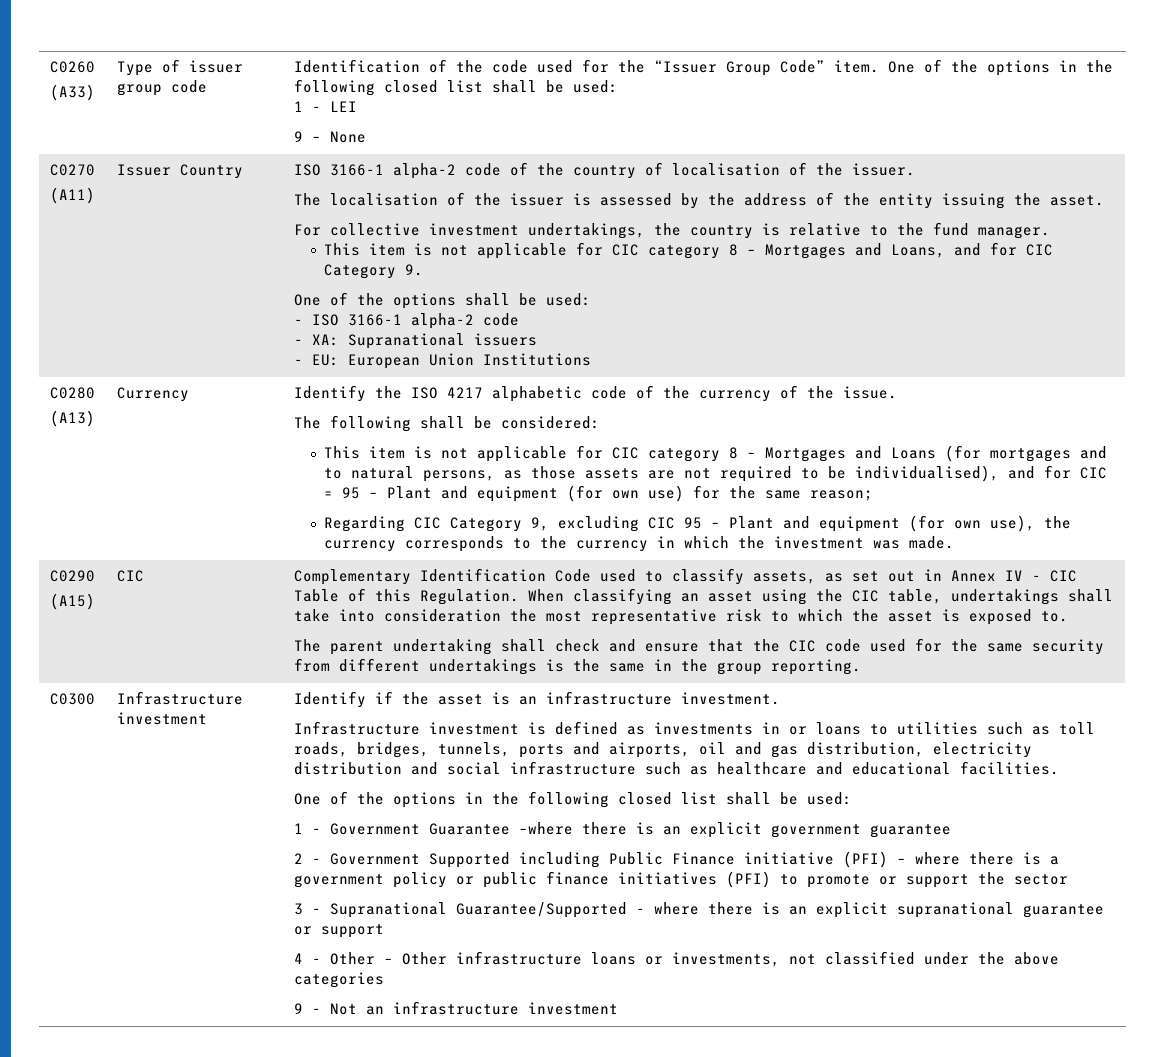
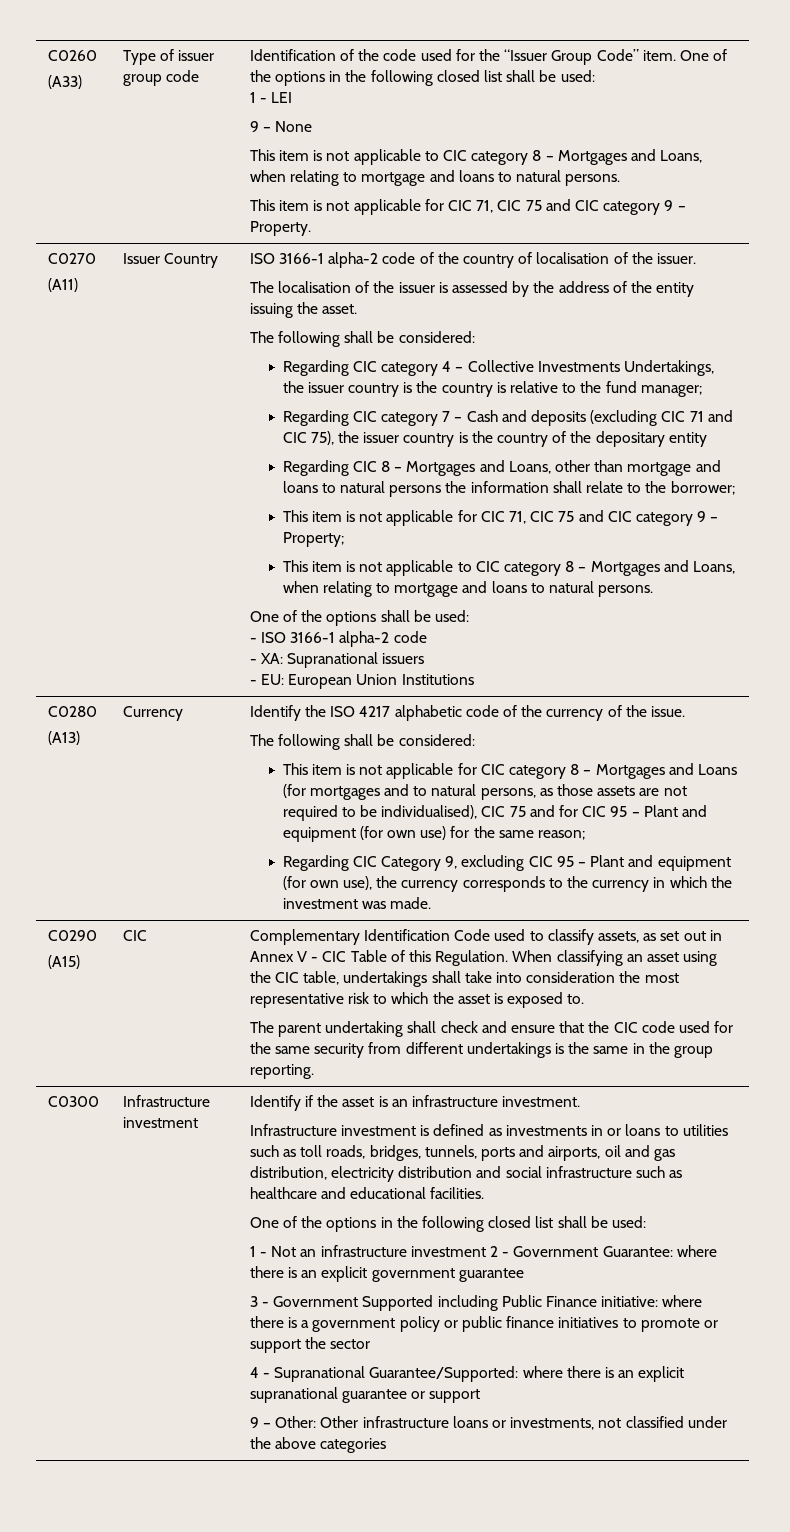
  9 – None
+ This item is not applicable to CIC category 8 – Mortgages and Loans, when relating to mortgage and loans to natural persons.
+ This item is not applicable for CIC 71, CIC 75 and CIC category 9 – Property.
  The localisation of the issuer is assessed by the address of the entity issuing the asset.
- For collective investment undertakings, the country is relative to the fund manager.
- This item is not applicable for CIC category 8 – Mortgages and Loans, and for CIC Category 9.
+ The following shall be considered:
+ Regarding CIC category 4 – Collective Investments Undertakings, the issuer country is the country is relative to the fund manager;
+ Regarding CIC category 7 – Cash and deposits (excluding CIC 71 and CIC 75), the issuer country is the country of the depositary entity
+ Regarding CIC 8 – Mortgages and Loans, other than mortgage and loans to natural persons the information shall relate to the borrower;
+ This item is not applicable for CIC 71, CIC 75 and CIC category 9 – Property;
+ This item is not applicable to CIC category 8 – Mortgages and Loans, when relating to mortgage and loans to natural persons.
- This item is not applicable for CIC category 8 – Mortgages and Loans (for mortgages and to natural persons, as those assets are not required to be individualised), and for CIC = 95 – Plant and equipment (for own use) for the same reason;
+ This item is not applicable for CIC category 8 – Mortgages and Loans (for mortgages and to natural persons, as those assets are not required to be individualised), CIC 75 and for CIC 95 – Plant and equipment (for own use) for the same reason;
- Complementary Identification Code used to classify assets, as set out in Annex IV - CIC Table of this Regulation.
+ Complementary Identification Code used to classify assets, as set out in Annex V - CIC Table of this Regulation.
- 1 - Government Guarantee –where there is an explicit government guarantee
+ 1 - Not an infrastructure investment 2 - Government Guarantee: where there is an explicit government guarantee
- 2 - Government Supported including Public Finance initiative (PFI) – where there is a government policy or public finance initiatives (PFI) to promote or support the sector
+ 3 - Government Supported including Public Finance initiative: where there is a government policy or public finance initiatives to promote or support the sector
- 3 - Supranational Guarantee/Supported - where there is an explicit supranational guarantee or support
+ 4 - Supranational Guarantee/Supported: where there is an explicit supranational guarantee or support
- 4 - Other – Other infrastructure loans or investments, not classified under the above categories
+ 9 – Other: Other infrastructure loans or investments, not classified under the above categories
- 9 - Not an infrastructure investment

